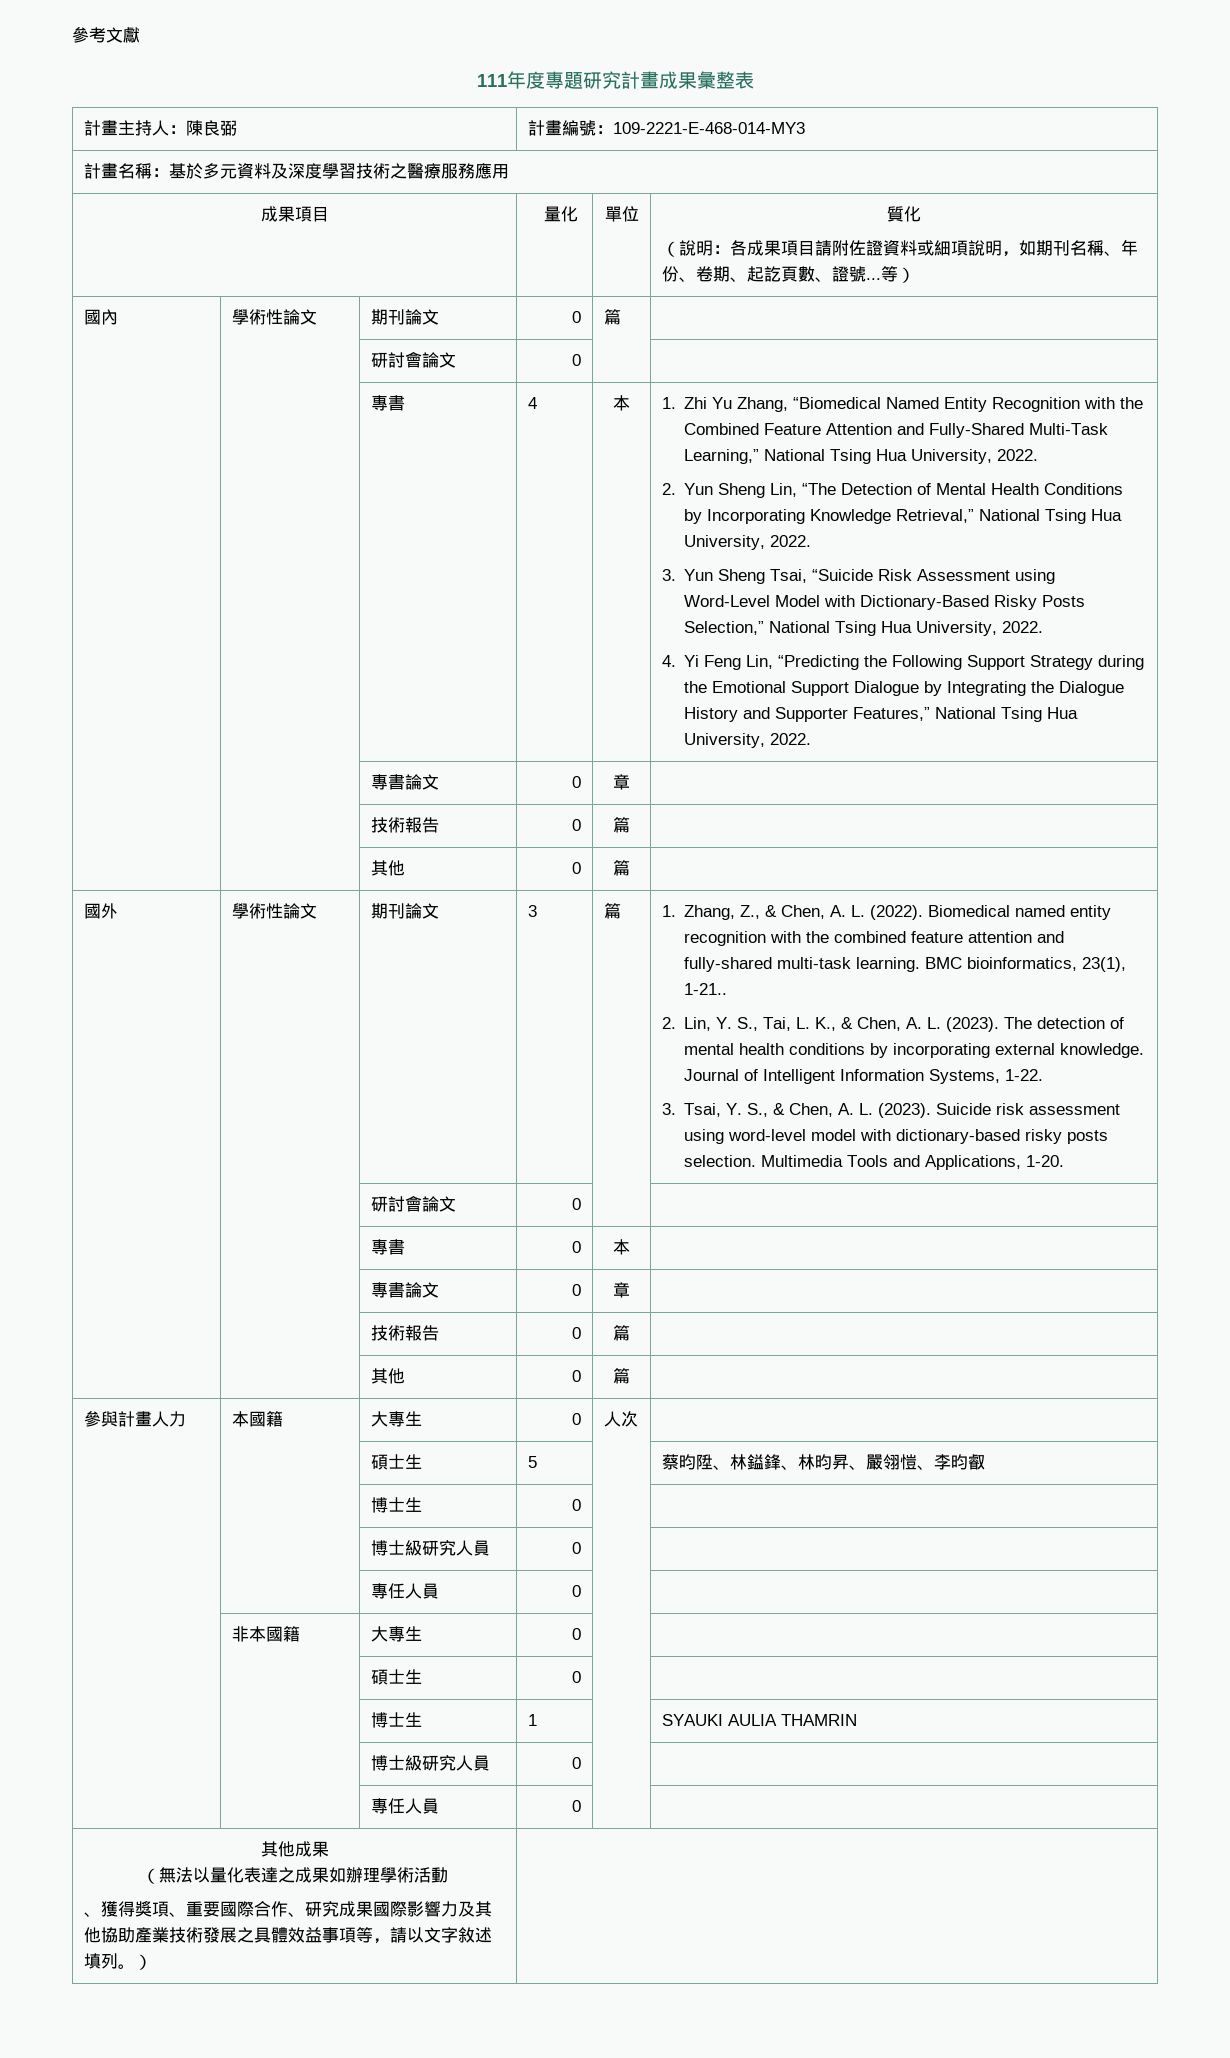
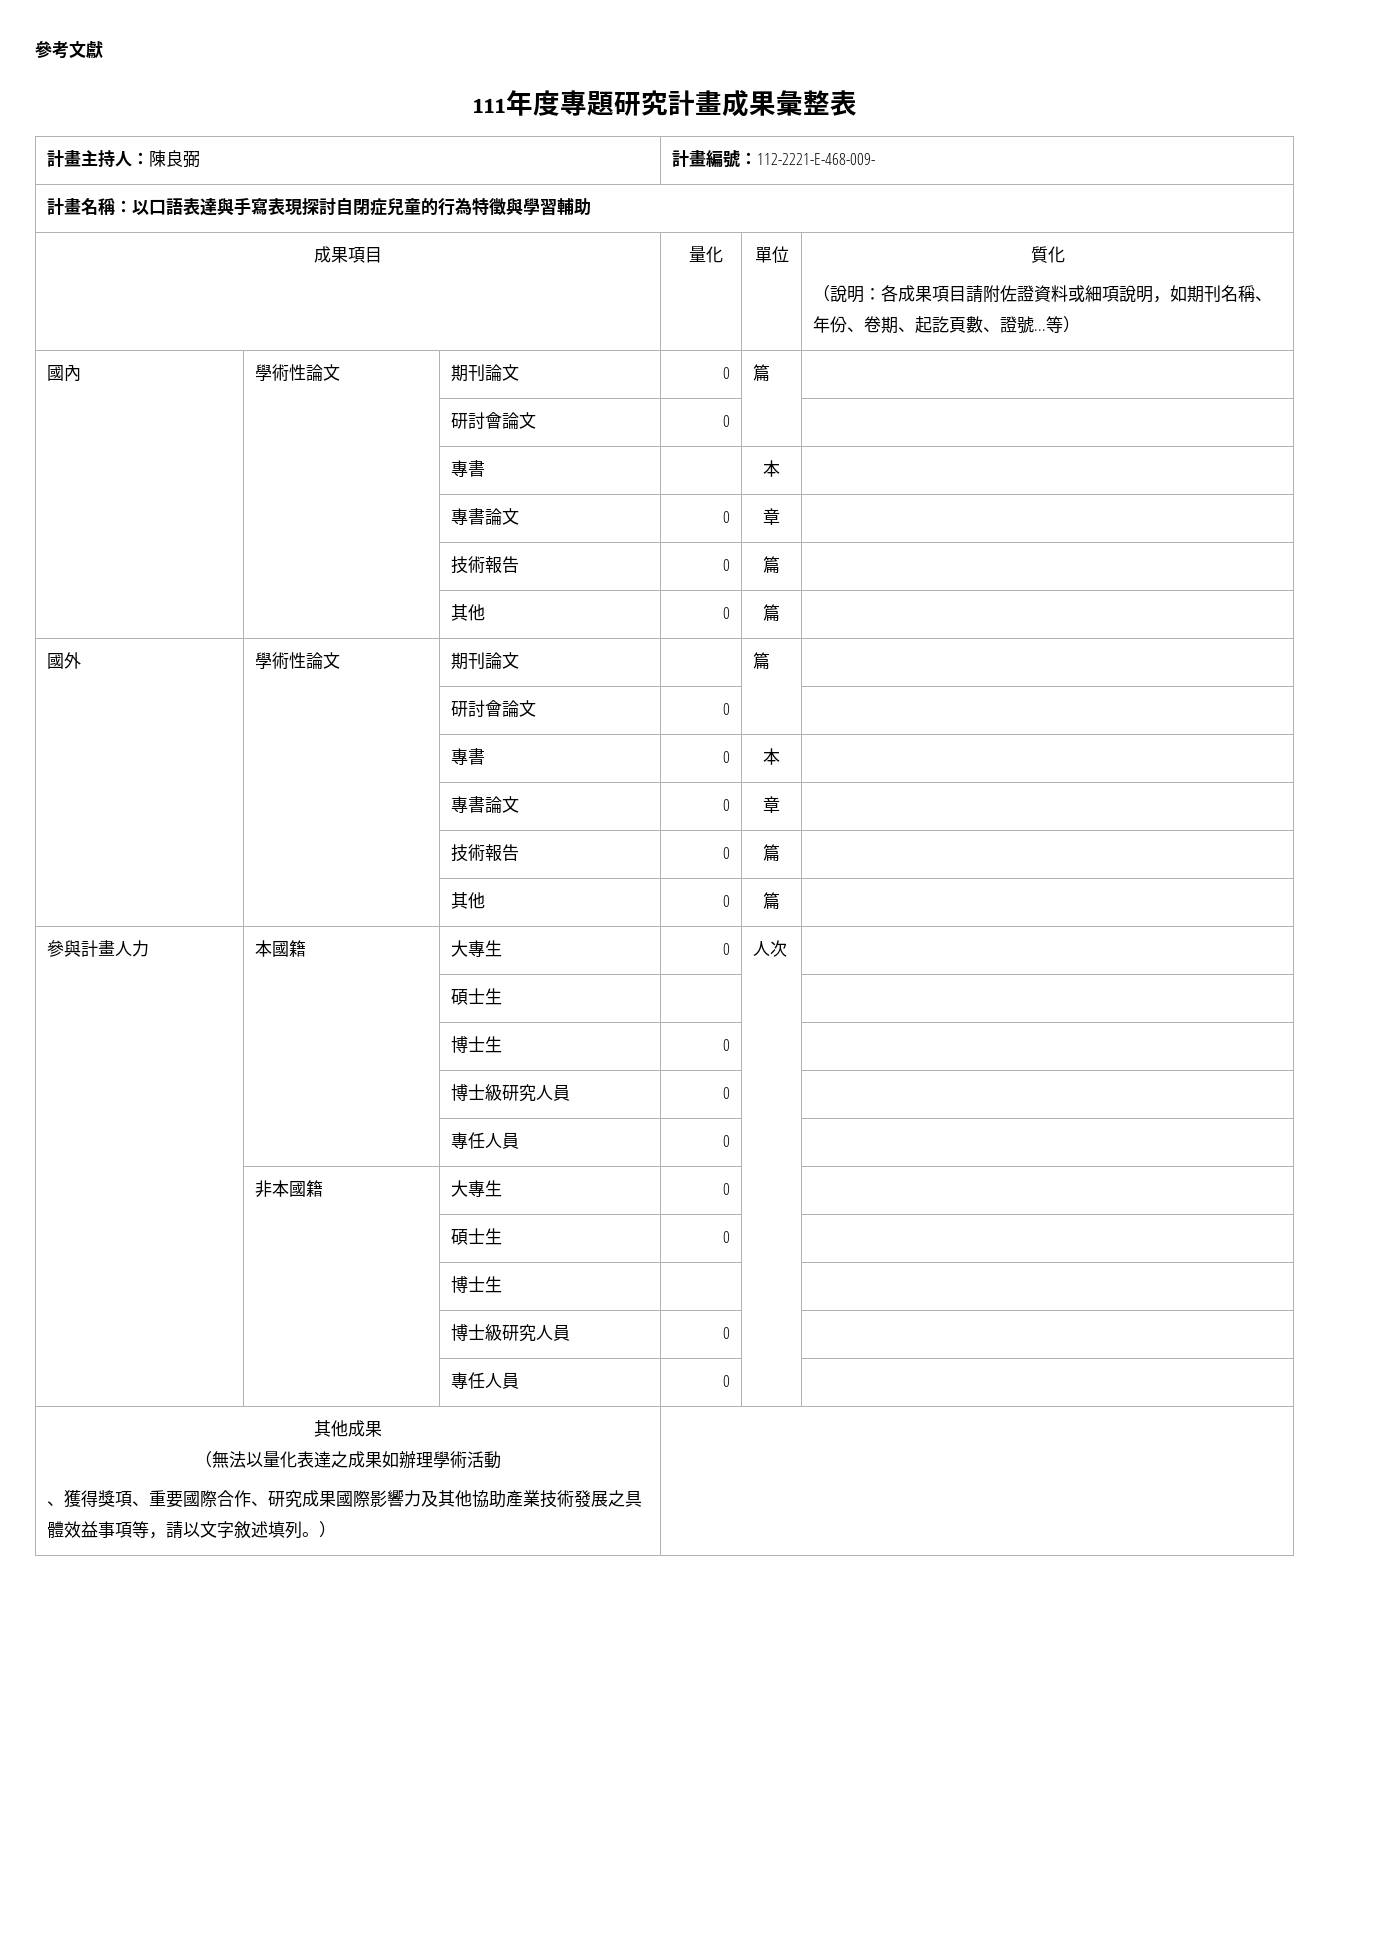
- 計畫主持人：陳良弼 | 計畫編號：109-2221-E-468-014-MY3
+ 計畫主持人：陳良弼 | 計畫編號：112-2221-E-468-009-
- 計畫名稱：基於多元資料及深度學習技術之醫療服務應用
+ 計畫名稱：以口語表達與手寫表現探討自閉症兒童的行為特徵與學習輔助
- 專書 | 4 | 本 | 1. Zhi Yu Zhang, “Biomedical Named Entity Recognition with the Combined Feature Attention and Fully-Shared Multi-Task Learning,” National Tsing Hua University, 2022.
- 2. Yun Sheng Lin, “The Detection of Mental Health Conditions by Incorporating Knowledge Retrieval,” National Tsing Hua University, 2022.
- 3. Yun Sheng Tsai, “Suicide Risk Assessment using Word-Level Model with Dictionary-Based Risky Posts Selection,” National Tsing Hua University, 2022.
- 4. Yi Feng Lin, “Predicting the Following Support Strategy during the Emotional Support Dialogue by Integrating the Dialogue History and Supporter Features,” National Tsing Hua University, 2022.
+ 專書 | | 本
- 期刊論文 | 3 | 篇 | 1. Zhang, Z., & Chen, A. L. (2022). Biomedical named entity recognition with the combined feature attention and fully-shared multi-task learning. BMC bioinformatics, 23(1), 1-21..
- 2. Lin, Y. S., Tai, L. K., & Chen, A. L. (2023). The detection of mental health conditions by incorporating external knowledge. Journal of Intelligent Information Systems, 1-22.
- 3. Tsai, Y. S., & Chen, A. L. (2023). Suicide risk assessment using word-level model with dictionary-based risky posts selection. Multimedia Tools and Applications, 1-20.
+ 期刊論文 | | 篇
- | | 碩士生 | 5 | | 蔡昀陞、林鎰鋒、林昀昇、嚴翎愷、李昀叡
+ | | 碩士生 | | |
- | | 博士生 | 1 | | SYAUKI AULIA THAMRIN
+ | | 博士生 | | |

